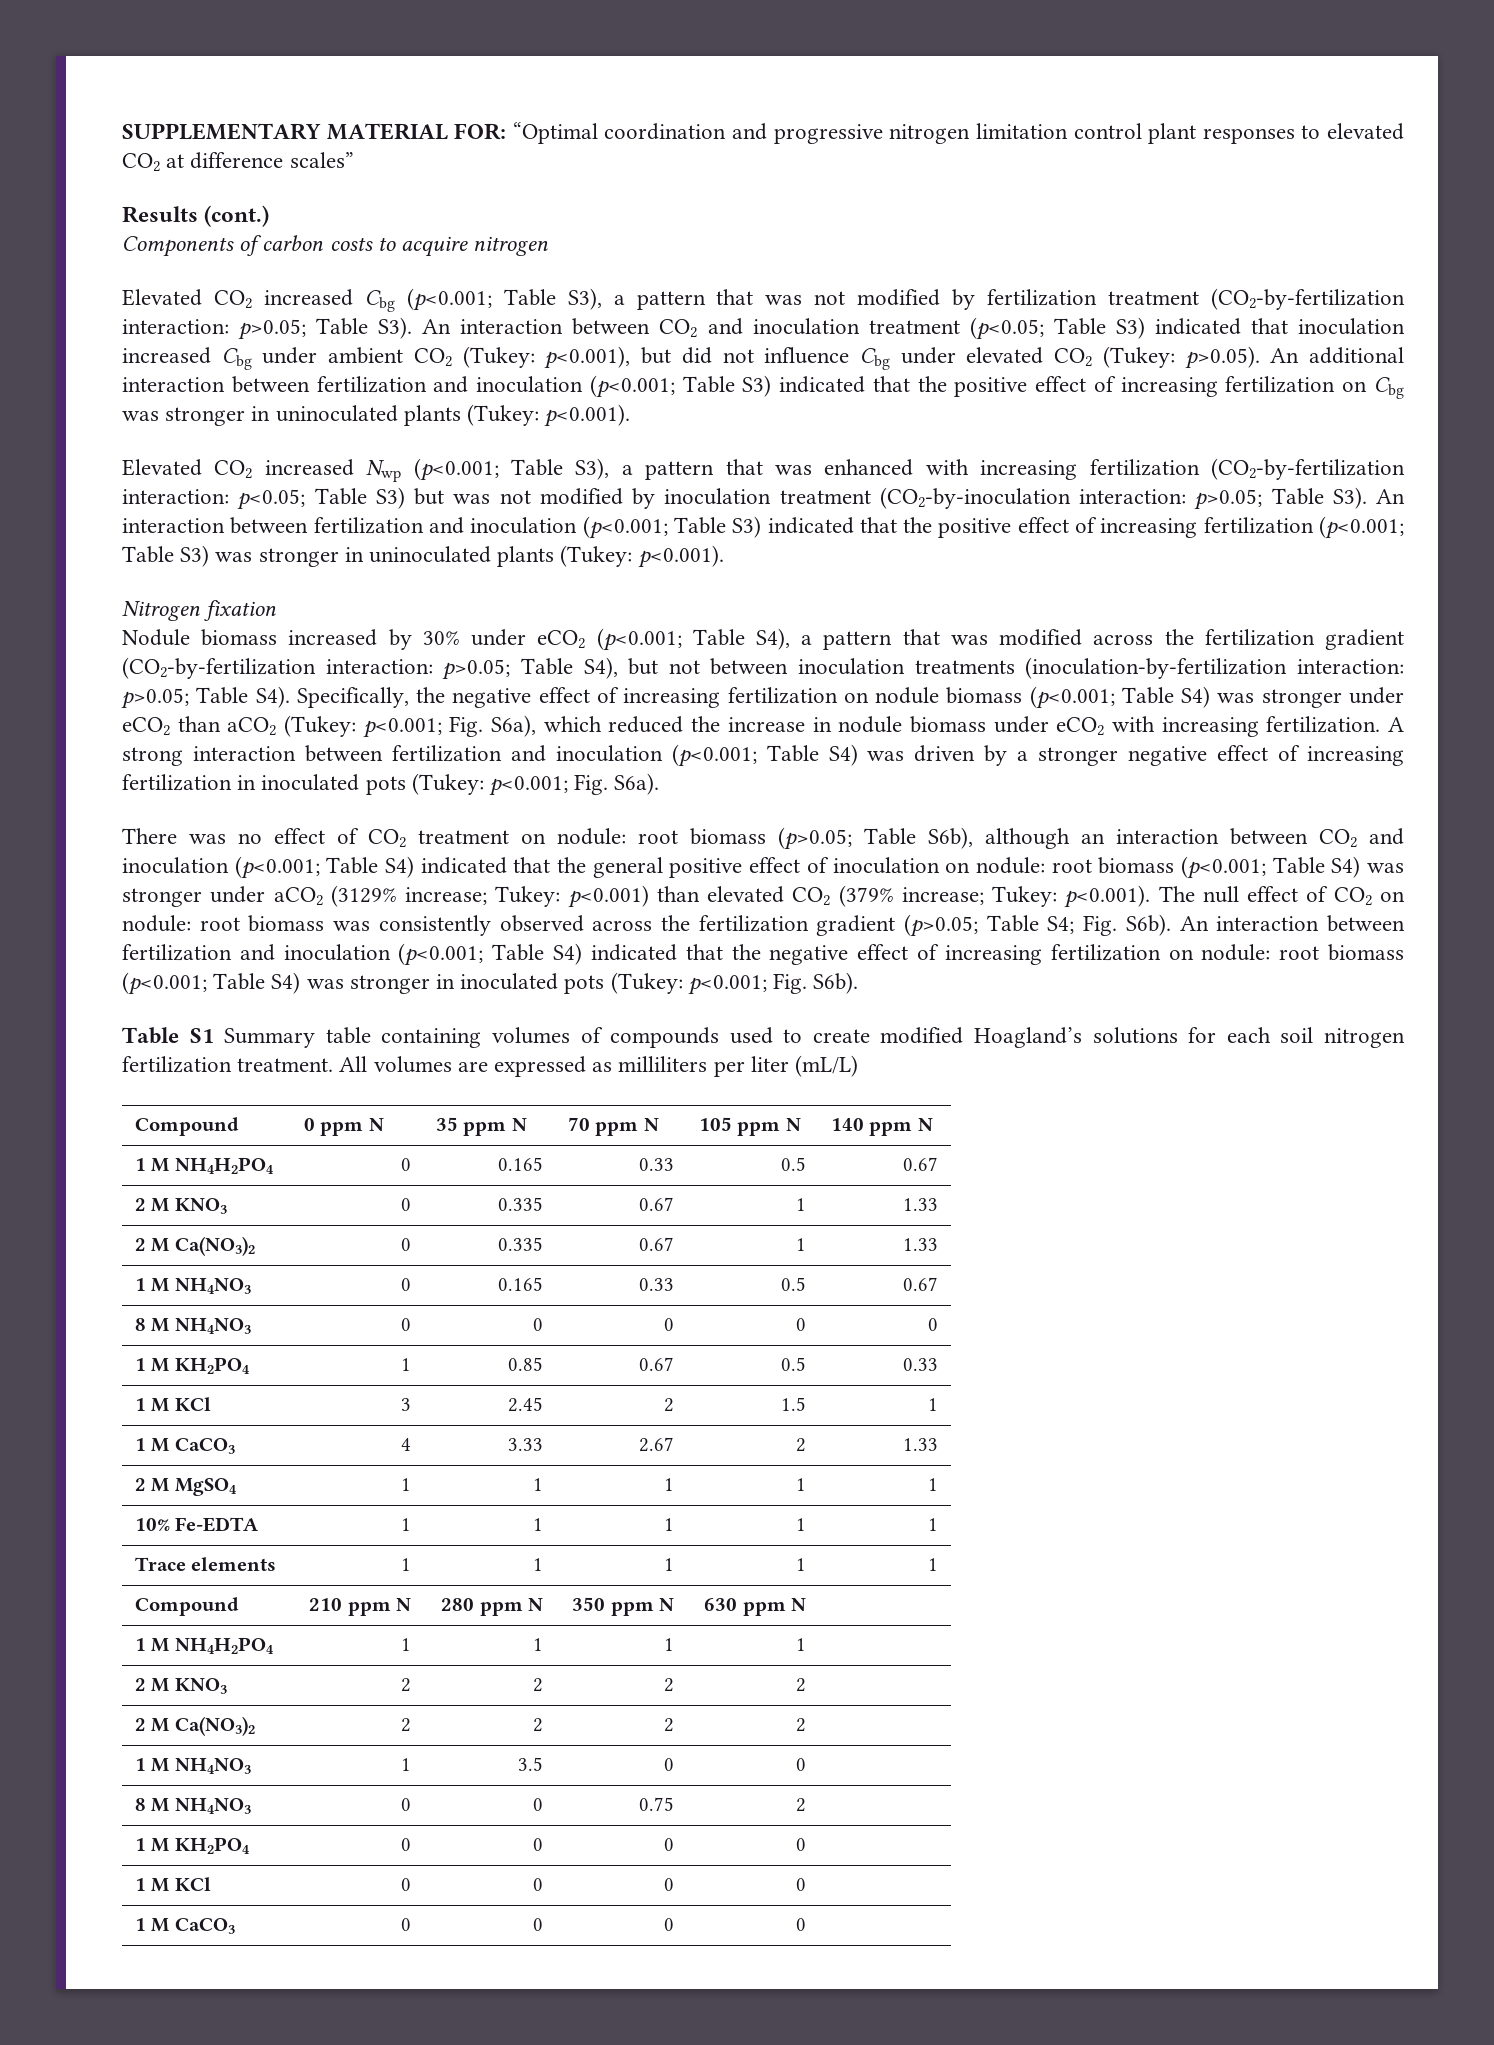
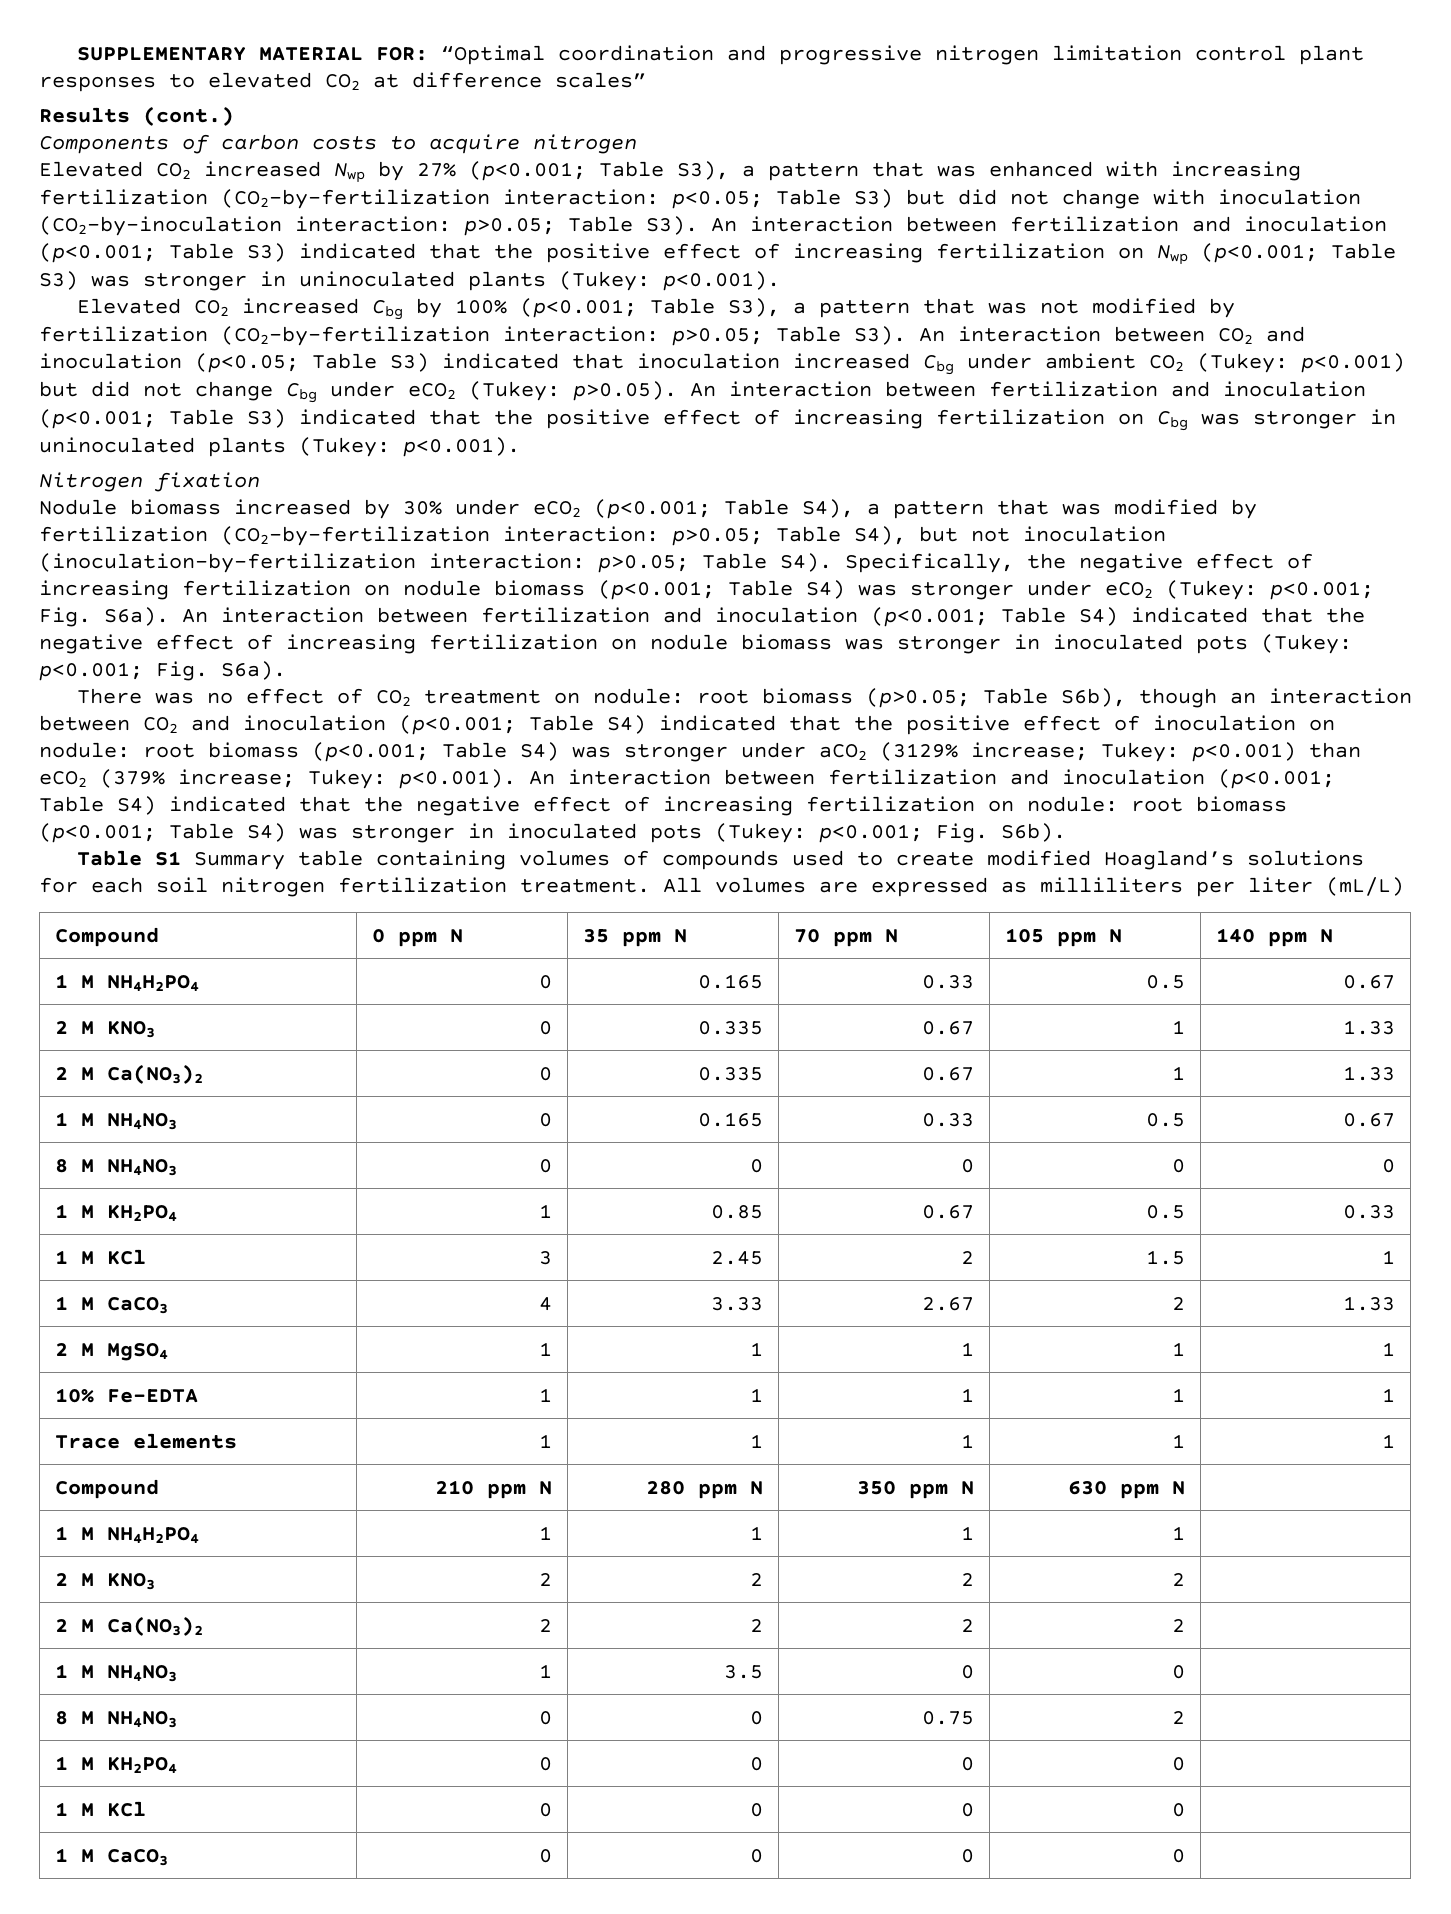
+ Elevated CO2 increased Nwp by 27% (p<0.001; Table S3), a pattern that was enhanced with increasing fertilization (CO2-by-fertilization interaction: p<0.05; Table S3) but did not change with inoculation (CO2-by-inoculation interaction: p>0.05; Table S3). An interaction between fertilization and inoculation (p<0.001; Table S3) indicated that the positive effect of increasing fertilization on Nwp (p<0.001; Table S3) was stronger in uninoculated plants (Tukey: p<0.001).
- Elevated CO2 increased Cbg (p<0.001;
+ Elevated CO2 increased Cbg by 100% (p<0.001;
- Table S3), a pattern that was not modified by fertilization treatment (CO2-by-fertilization interaction:
+ Table S3), a pattern that was not modified by fertilization (CO2-by-fertilization interaction:
- Table S3). An interaction between CO2 and inoculation treatment (p<0.05;
+ Table S3). An interaction between CO2 and inoculation (p<0.05;
- p<0.001), but did not influence Cbg under elevated CO2 (Tukey:
+ p<0.001) but did not change Cbg under eCO2 (Tukey:
- p>0.05). An additional interaction between fertilization and inoculation (p<0.001;
+ p>0.05). An interaction between fertilization and inoculation (p<0.001;
- Elevated CO2 increased Nwp (p<0.001; Table S3), a pattern that was enhanced with increasing fertilization (CO2-by-fertilization interaction: p<0.05; Table S3) but was not modified by inoculation treatment (CO2-by-inoculation interaction: p>0.05; Table S3). An interaction between fertilization and inoculation (p<0.001; Table S3) indicated that the positive effect of increasing fertilization (p<0.001; Table S3) was stronger in uninoculated plants (Tukey: p<0.001).
- Nodule biomass increased by 30% under eCO2 (p<0.001; Table S4), a pattern that was modified across the fertilization gradient (CO2-by-fertilization interaction: p>0.05; Table S4), but not between inoculation treatments (inoculation-by-fertilization interaction: p>0.05; Table S4). Specifically, the negative effect of increasing fertilization on nodule biomass (p<0.001; Table S4) was stronger under eCO2 than aCO2 (Tukey: p<0.001; Fig. S6a), which reduced the increase in nodule biomass under eCO2 with increasing fertilization. A strong interaction between fertilization and inoculation (p<0.001; Table S4) was driven by a stronger negative effect of increasing fertilization in inoculated pots (Tukey: p<0.001; Fig. S6a).
+ Nodule biomass increased by 30% under eCO2 (p<0.001; Table S4), a pattern that was modified by fertilization (CO2-by-fertilization interaction: p>0.05; Table S4), but not inoculation (inoculation-by-fertilization interaction: p>0.05; Table S4). Specifically, the negative effect of increasing fertilization on nodule biomass (p<0.001; Table S4) was stronger under eCO2 (Tukey: p<0.001; Fig. S6a). An interaction between fertilization and inoculation (p<0.001; Table S4) indicated that the negative effect of increasing fertilization on nodule biomass was stronger in inoculated pots (Tukey: p<0.001; Fig. S6a).
- Table S6b), although an interaction between CO2 and inoculation (p<0.001;
+ Table S6b), though an interaction between CO2 and inoculation (p<0.001;
- Table S4) indicated that the general positive effect of inoculation on nodule:
+ Table S4) indicated that the positive effect of inoculation on nodule:
- p<0.001) than elevated CO2 (379% increase;
+ p<0.001) than eCO2 (379% increase;
- p<0.001). The null effect of CO2 on nodule: root biomass was consistently observed across the fertilization gradient (p>0.05; Table S4; Fig. S6b). An interaction between fertilization and inoculation (p<0.001;
+ p<0.001). An interaction between fertilization and inoculation (p<0.001;

